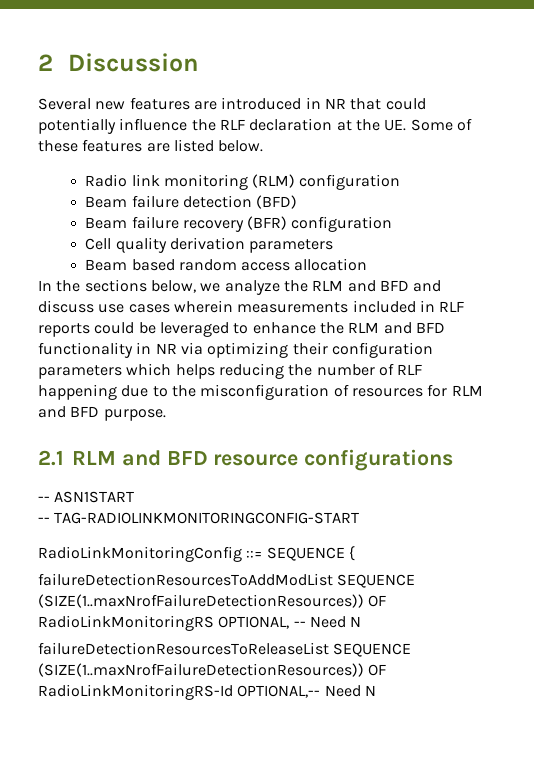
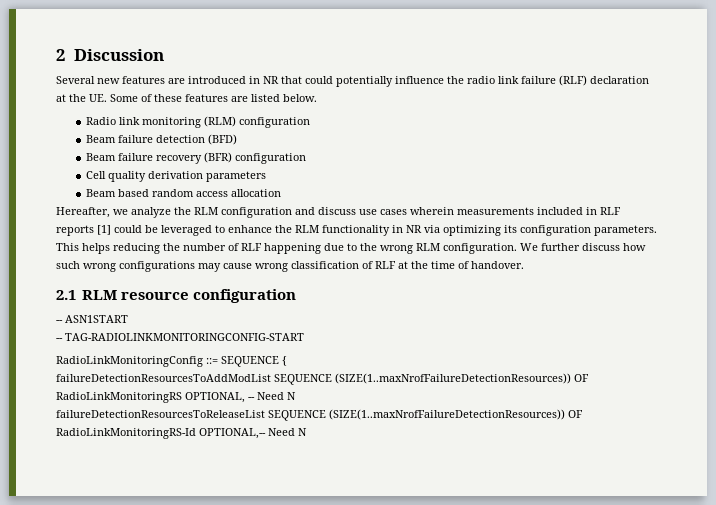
- Several new features are introduced in NR that could potentially influence the RLF declaration at the UE. Some of these features are listed below.
+ Several new features are introduced in NR that could potentially influence the radio link failure (RLF) declaration at the UE. Some of these features are listed below.
- In the sections below, we analyze the RLM and BFD and discuss use cases wherein measurements included in RLF reports could be leveraged to enhance the RLM and BFD functionality in NR via optimizing their configuration parameters which helps reducing the number of RLF happening due to the misconfiguration of resources for RLM and BFD purpose.
- 2.1 RLM and BFD resource configurations
+ Hereafter, we analyze the RLM configuration and discuss use cases wherein measurements included in RLF reports [1] could be leveraged to enhance the RLM functionality in NR via optimizing its configuration parameters. This helps reducing the number of RLF happening due to the wrong RLM configuration. We further discuss how such wrong configurations may cause wrong classification of RLF at the time of handover.
+ 2.1 RLM resource configuration

